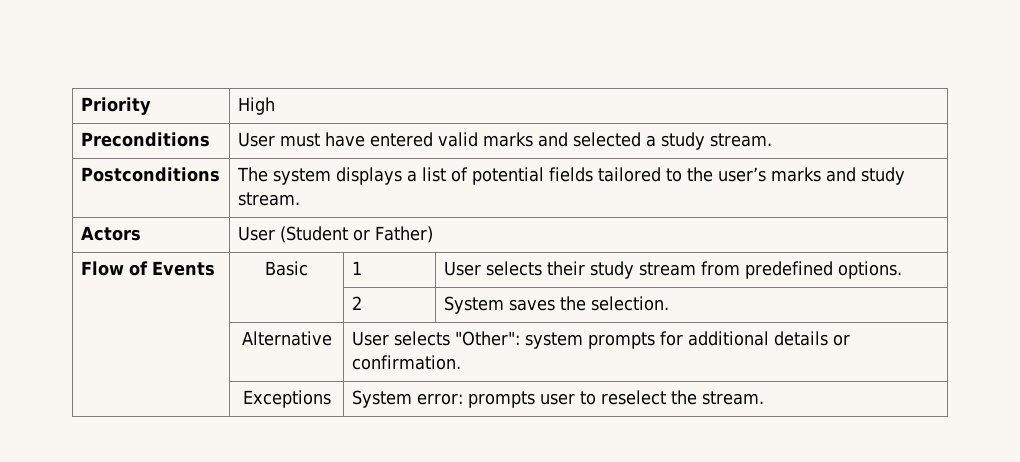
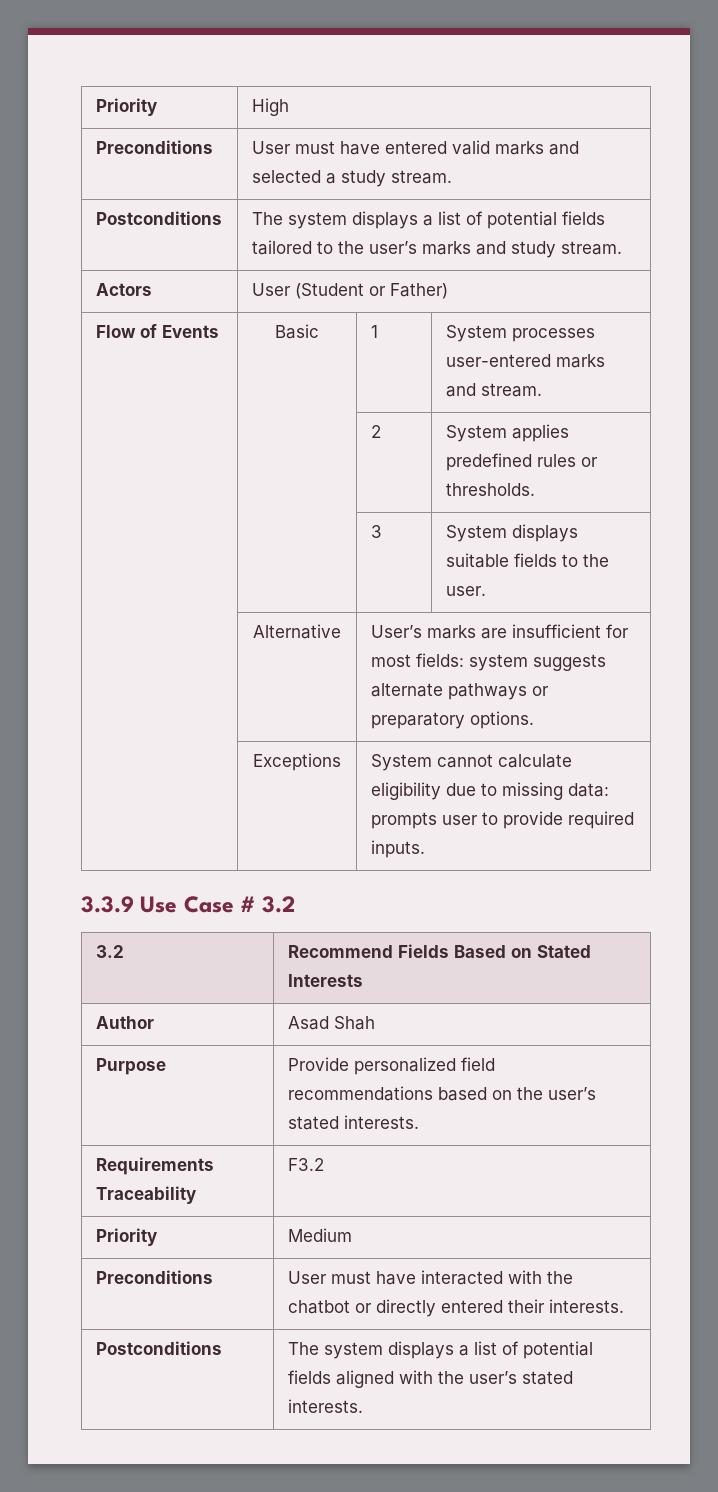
- Flow of Events | Basic | 1 | User selects their study stream from predefined options.
- | | 2 | System saves the selection.
- | Alternative | User selects "Other": system prompts for additional details or confirmation.
- | Exceptions | System error: prompts user to reselect the stream.
+ Flow of Events | Basic | 1 | System processes user-entered marks and stream.
+ | | 2 | System applies predefined rules or thresholds.
+ | | 3 | System displays suitable fields to the user.
+ | Alternative | User’s marks are insufficient for most fields: system suggests alternate pathways or preparatory options.
+ | Exceptions | System cannot calculate eligibility due to missing data: prompts user to provide required inputs.
+ 3.3.9 Use Case # 3.2
+ 3.2 | Recommend Fields Based on Stated Interests
+ Author | Asad Shah
+ Purpose | Provide personalized field recommendations based on the user’s stated interests.
+ Requirements Traceability | F3.2
+ Priority | Medium
+ Preconditions | User must have interacted with the chatbot or directly entered their interests.
+ Postconditions | The system displays a list of potential fields aligned with the user’s stated interests.

